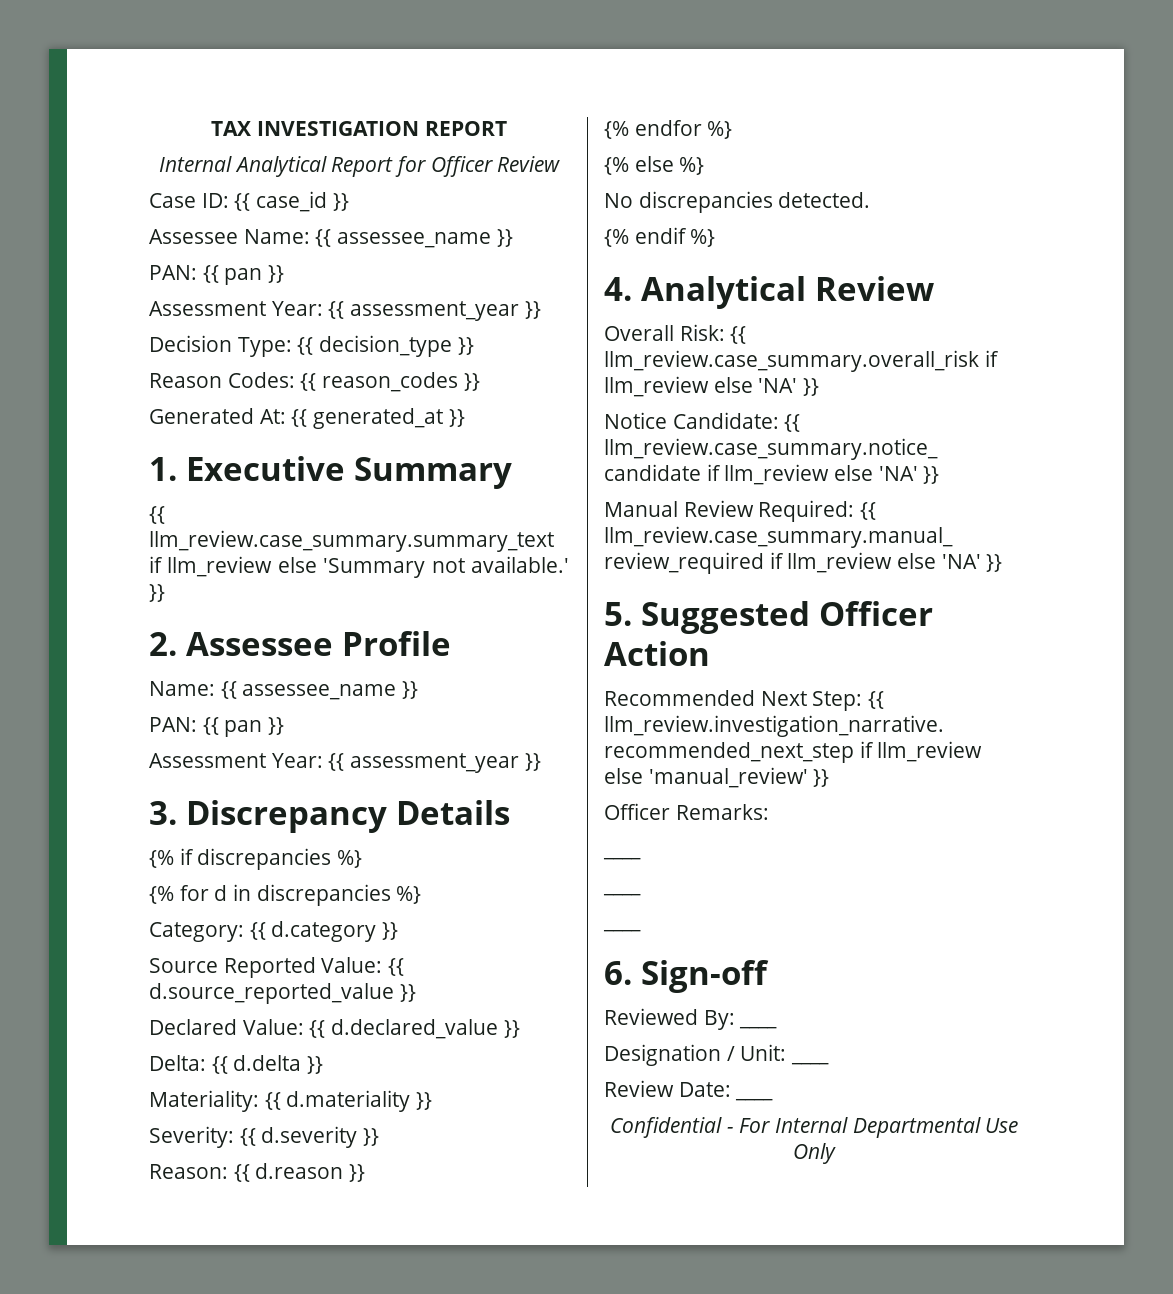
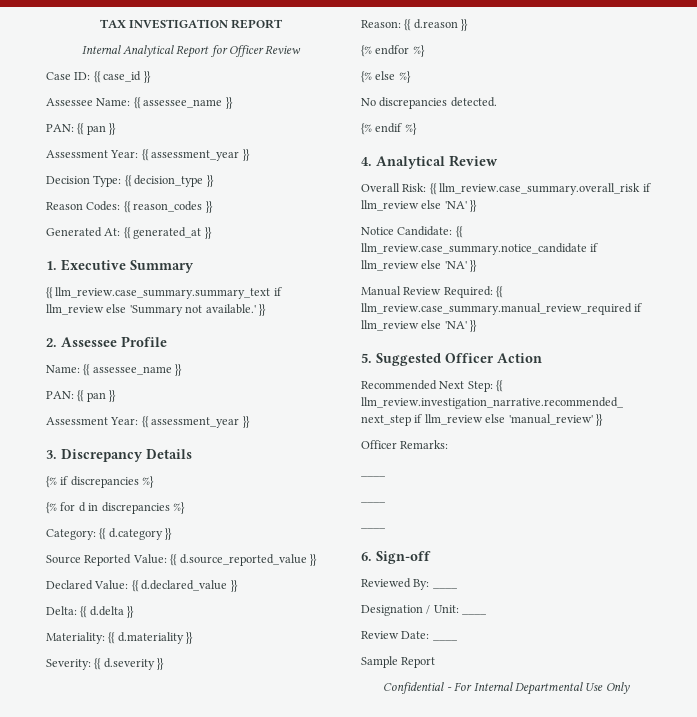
+ Sample Report

